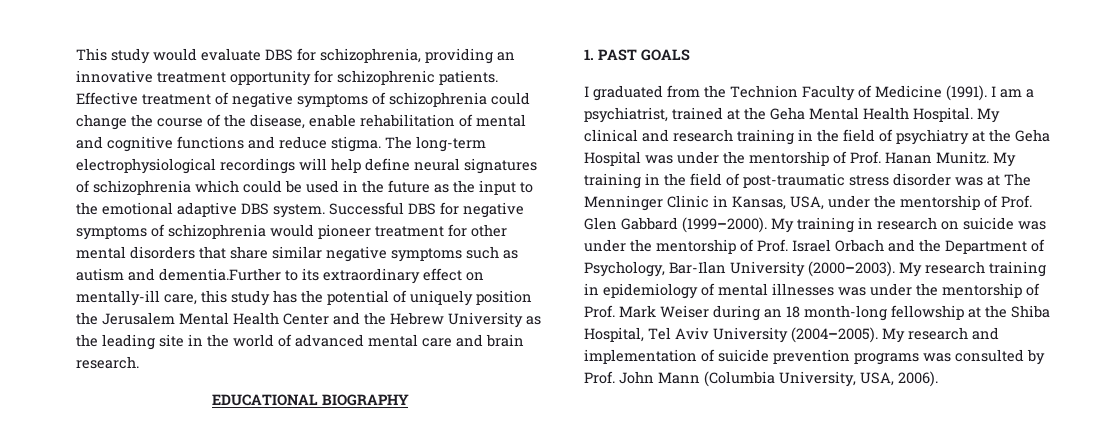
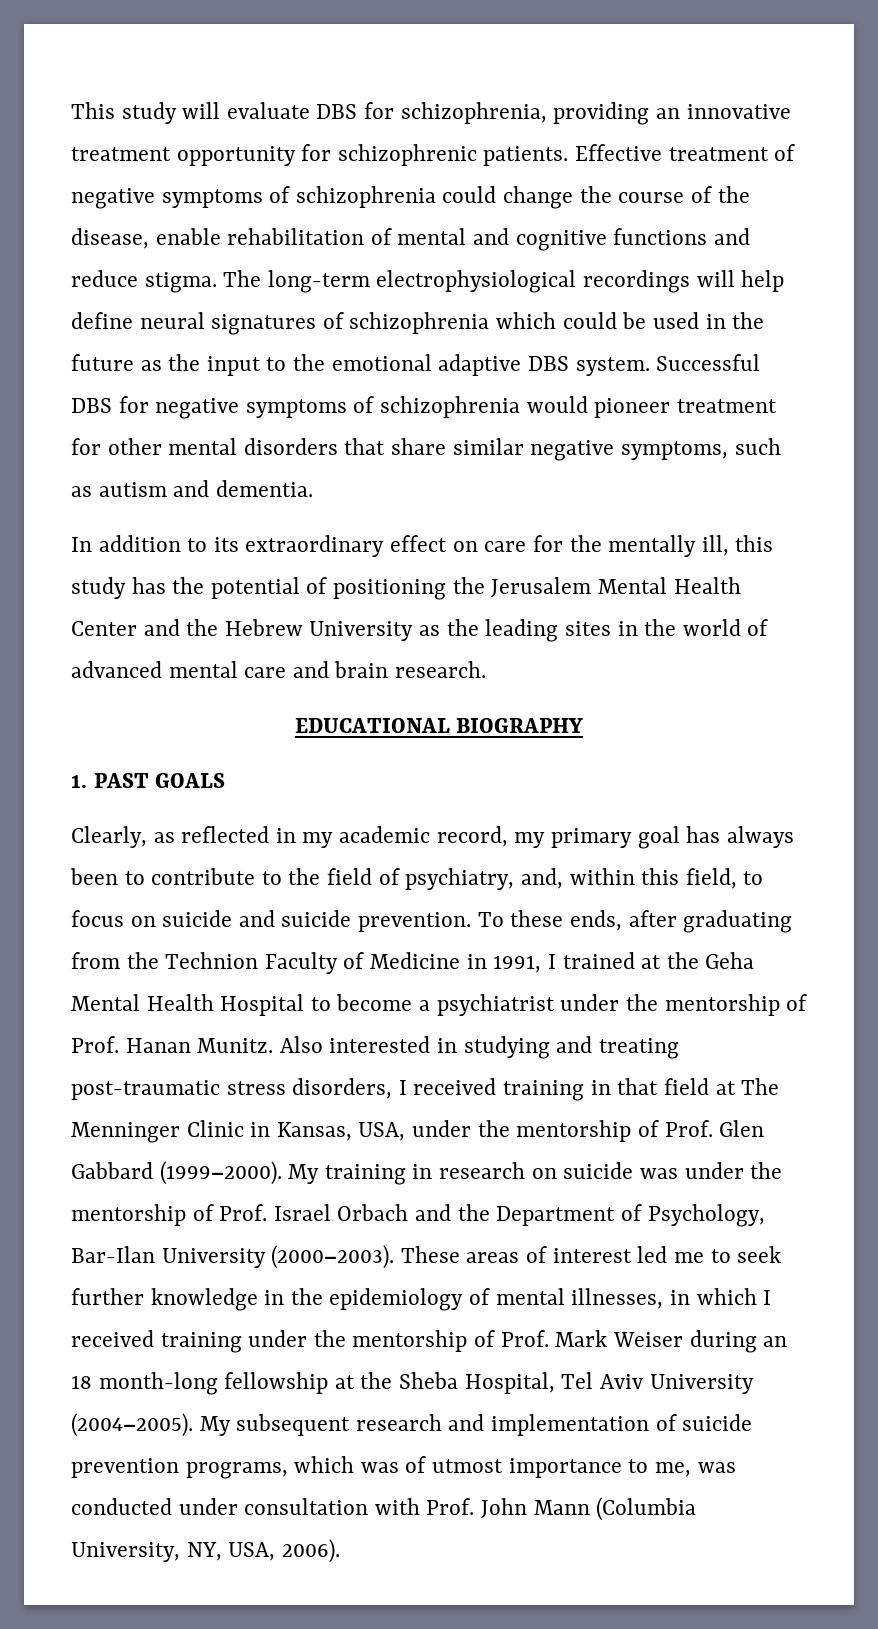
- This study would evaluate DBS for schizophrenia, providing an innovative treatment opportunity for schizophrenic patients.
+ This study will evaluate DBS for schizophrenia, providing an innovative treatment opportunity for schizophrenic patients.
- Successful DBS for negative symptoms of schizophrenia would pioneer treatment for other mental disorders that share similar negative symptoms such as autism and dementia.Further to its extraordinary effect on mentally-ill care, this study has the potential of uniquely position the Jerusalem Mental Health Center and the Hebrew University as the leading site in the world of advanced mental care and brain research.
+ Successful DBS for negative symptoms of schizophrenia would pioneer treatment for other mental disorders that share similar negative symptoms, such as autism and dementia.
+ In addition to its extraordinary effect on care for the mentally ill, this study has the potential of positioning the Jerusalem Mental Health Center and the Hebrew University as the leading sites in the world of advanced mental care and brain research.
- I graduated from the Technion Faculty of Medicine (1991). I am a psychiatrist, trained at the Geha Mental Health Hospital. My clinical and research training in the field of psychiatry at the Geha Hospital was under the mentorship of Prof. Hanan Munitz.
+ Clearly, as reflected in my academic record, my primary goal has always been to contribute to the field of psychiatry, and, within this field, to focus on suicide and suicide prevention. To these ends, after graduating from the Technion Faculty of Medicine in 1991, I trained at the Geha Mental Health Hospital to become a psychiatrist under the mentorship of Prof. Hanan Munitz.
- My training in the field of post-traumatic stress disorder was at The Menninger Clinic in Kansas, USA, under the mentorship of Prof. Glen Gabbard (1999–2000).
+ Also interested in studying and treating post-traumatic stress disorders, I received training in that field at The Menninger Clinic in Kansas, USA, under the mentorship of Prof. Glen Gabbard (1999–2000).
- My research training in epidemiology of mental illnesses was under the mentorship of Prof. Mark Weiser during an 18 month-long fellowship at the Shiba Hospital, Tel Aviv University (2004–2005).
+ These areas of interest led me to seek further knowledge in the epidemiology of mental illnesses, in which I received training under the mentorship of Prof. Mark Weiser during an 18 month-long fellowship at the Sheba Hospital, Tel Aviv University (2004–2005).
- My research and implementation of suicide prevention programs was consulted by Prof. John Mann (Columbia University, USA, 2006).
+ My subsequent research and implementation of suicide prevention programs, which was of utmost importance to me, was conducted under consultation with Prof. John Mann (Columbia University, NY, USA, 2006).

